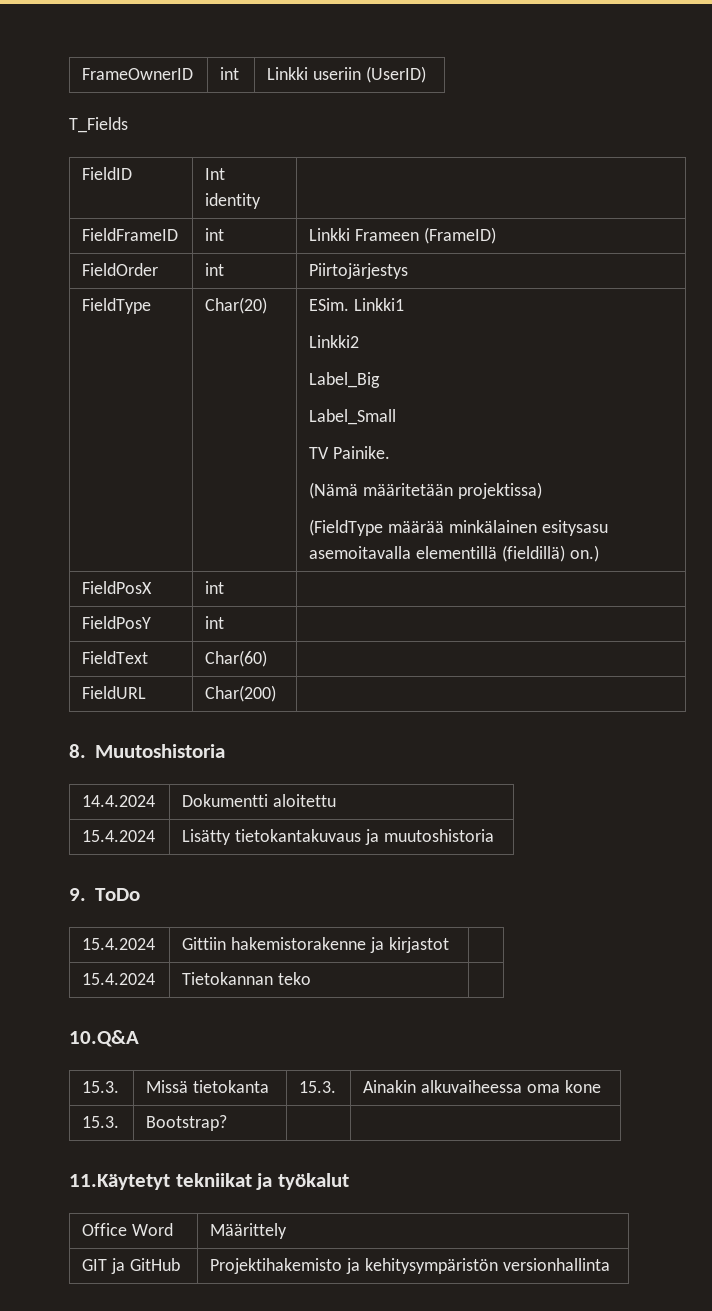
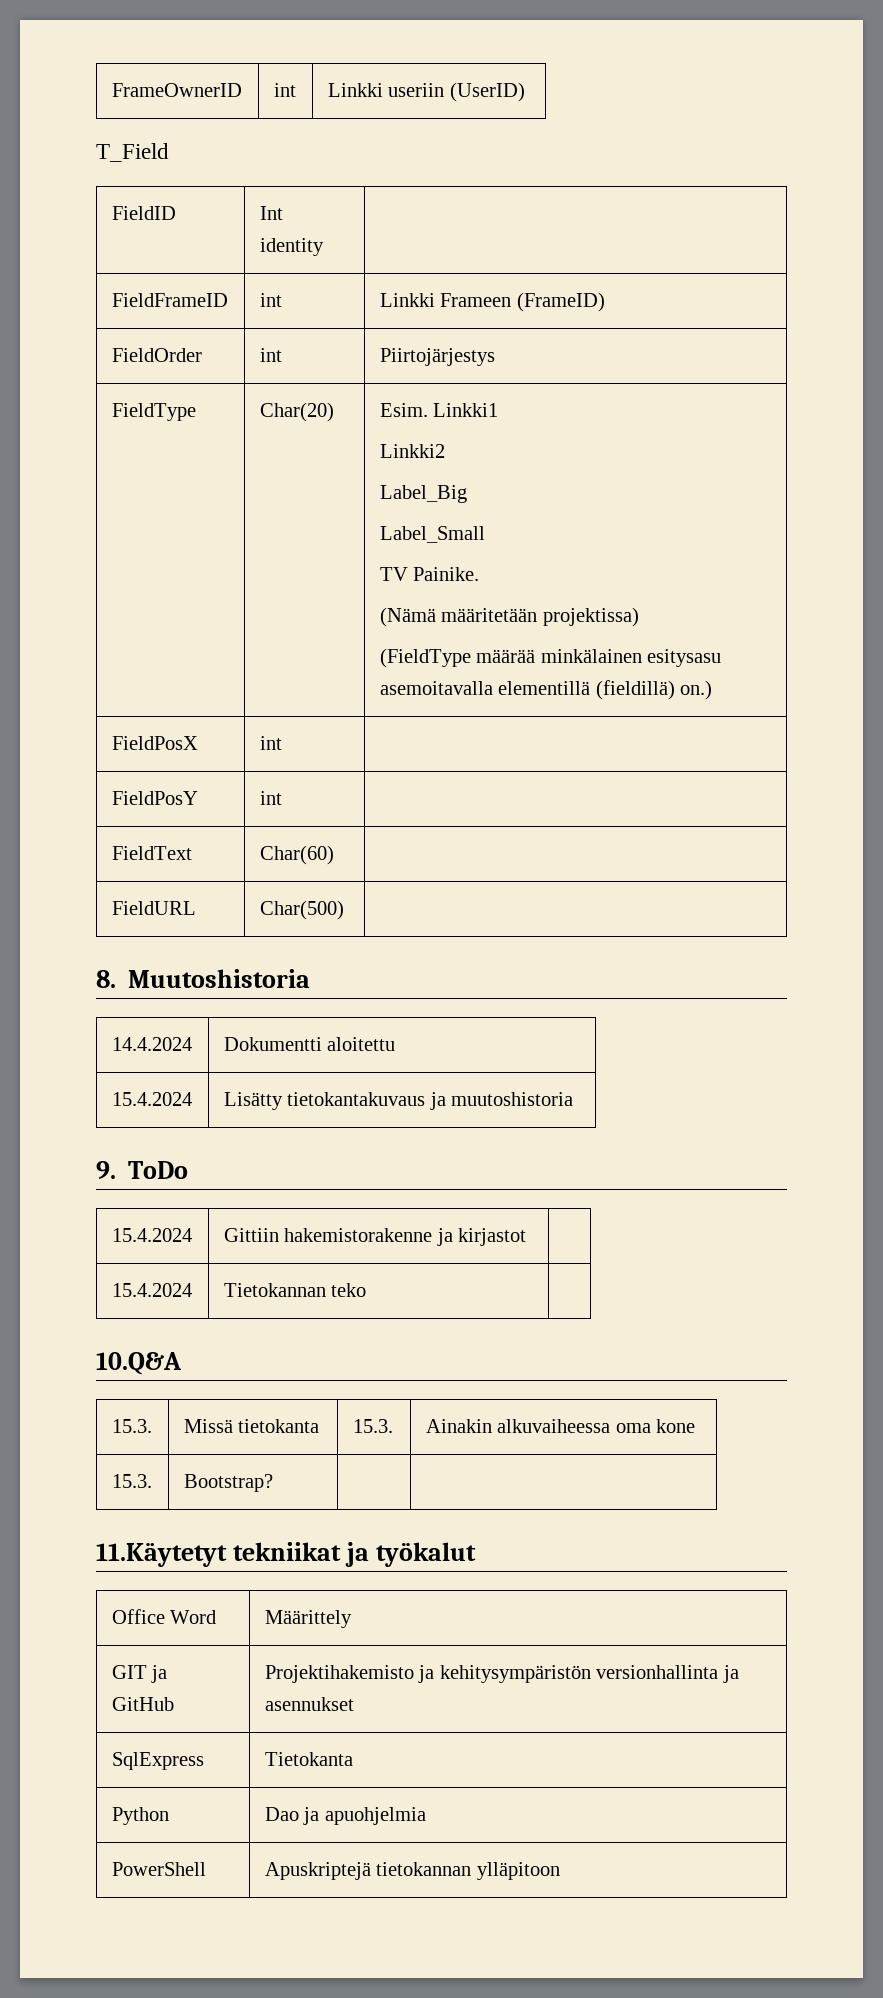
- T_Fields
+ T_Field
- FieldType | Char(20) | ESim. Linkki1
+ FieldType | Char(20) | Esim. Linkki1
- FieldURL | Char(200) |
+ FieldURL | Char(500) |
- GIT ja GitHub | Projektihakemisto ja kehitysympäristön versionhallinta
+ GIT ja GitHub | Projektihakemisto ja kehitysympäristön versionhallinta ja asennukset
+ SqlExpress | Tietokanta
+ Python | Dao ja apuohjelmia
+ PowerShell | Apuskriptejä tietokannan ylläpitoon

